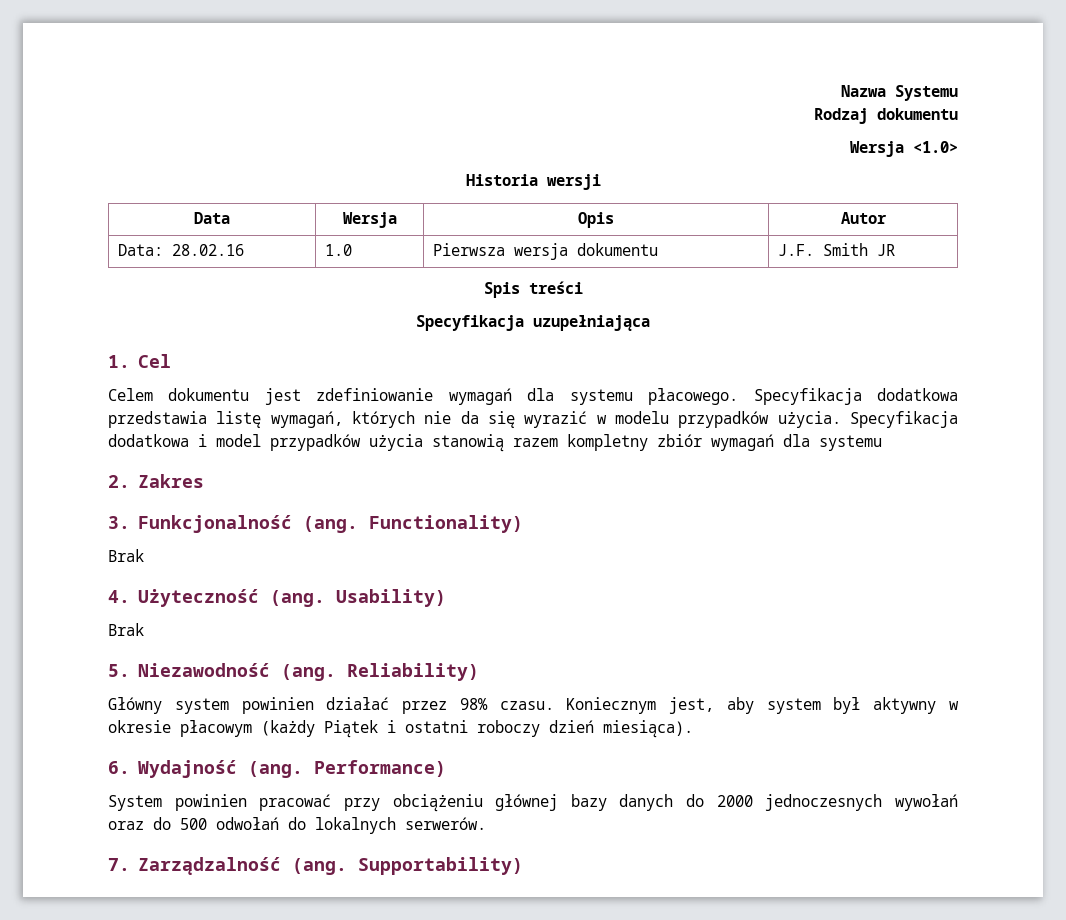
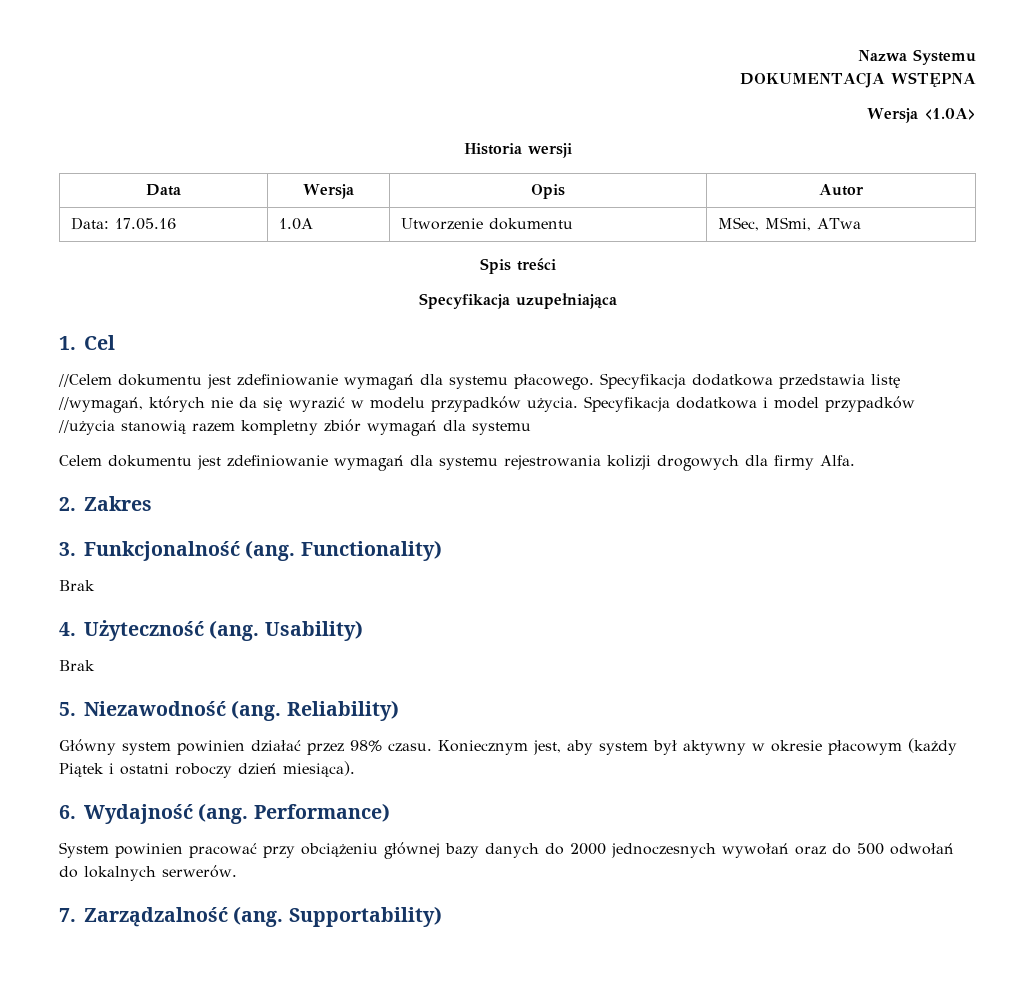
- Rodzaj dokumentu
- Wersja <1.0>
+ DOKUMENTACJA WSTĘPNA
+ Wersja <1.0A>
- Data: 28.02.16 | 1.0 | Pierwsza wersja dokumentu | J.F. Smith JR
+ Data: 17.05.16 | 1.0A | Utworzenie dokumentu | MSec, MSmi, ATwa
- Celem dokumentu jest zdefiniowanie wymagań dla systemu płacowego.
+ //Celem dokumentu jest zdefiniowanie wymagań dla systemu płacowego.
- Specyfikacja dodatkowa przedstawia listę wymagań, których nie da się wyrazić w modelu przypadków użycia.
+ Specyfikacja dodatkowa przedstawia listę //wymagań, których nie da się wyrazić w modelu przypadków użycia.
- Specyfikacja dodatkowa i model przypadków użycia stanowią razem kompletny zbiór wymagań dla systemu
+ Specyfikacja dodatkowa i model przypadków //użycia stanowią razem kompletny zbiór wymagań dla systemu
+ Celem dokumentu jest zdefiniowanie wymagań dla systemu rejestrowania kolizji drogowych dla firmy Alfa.

